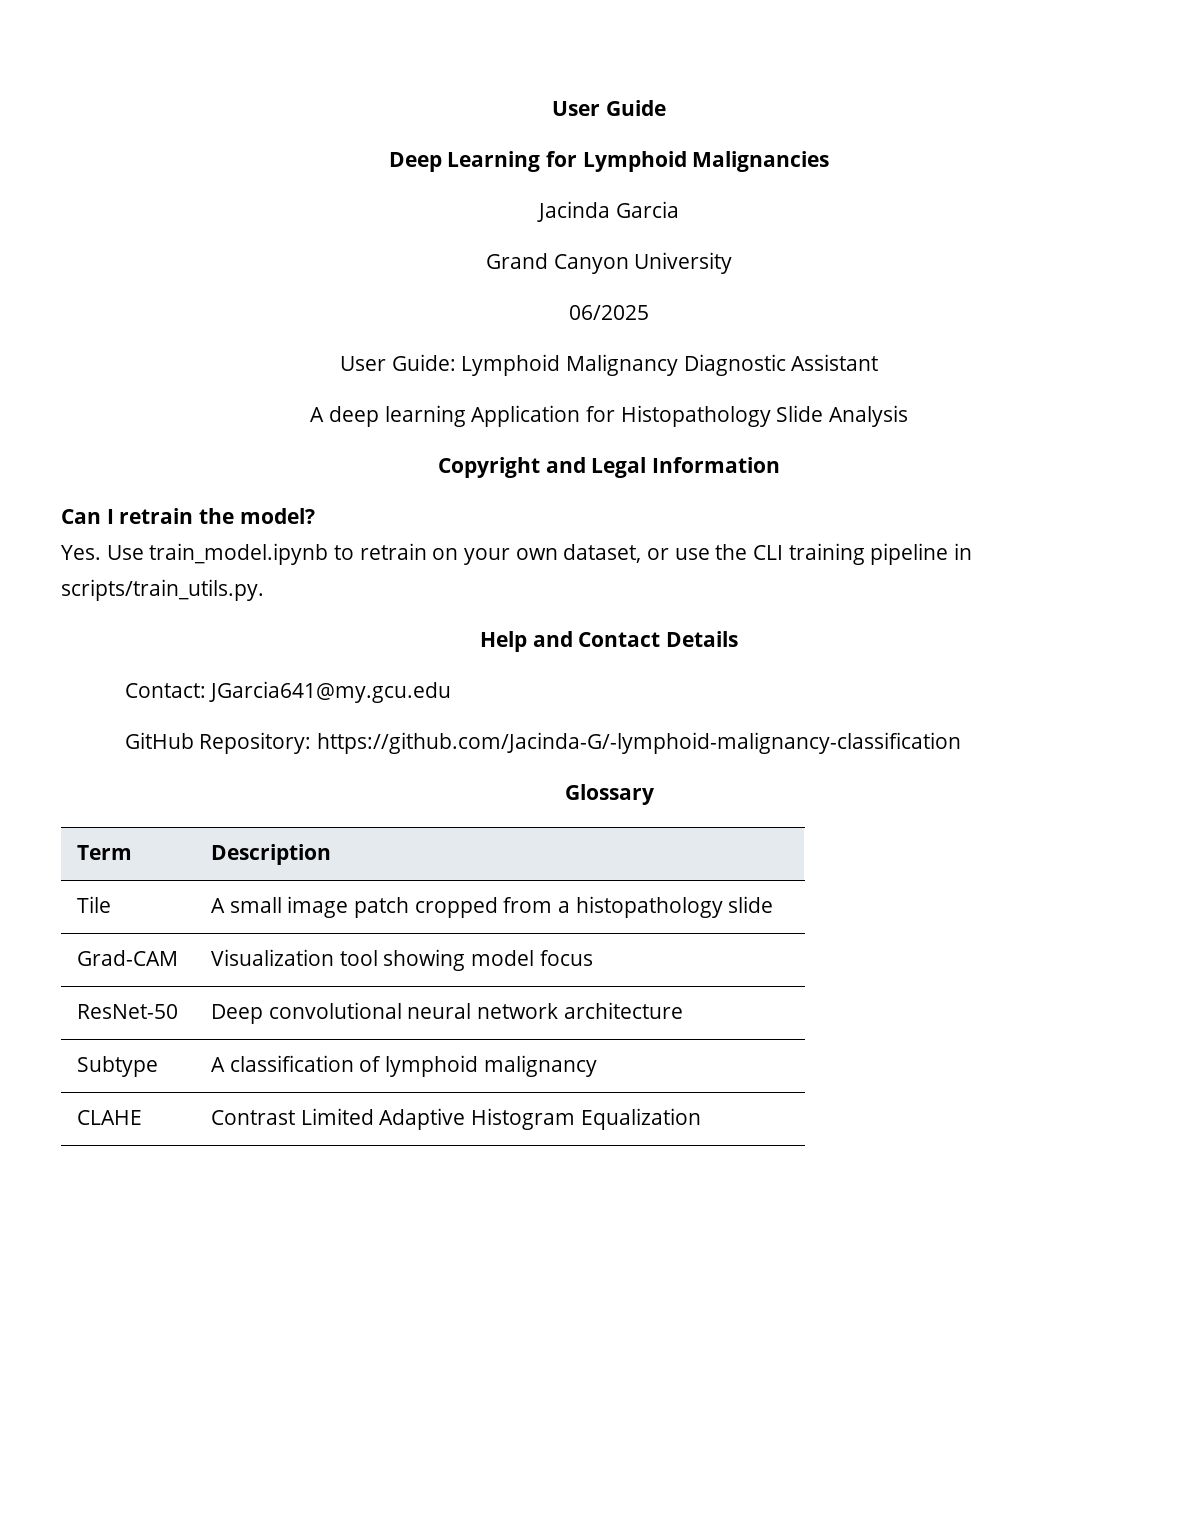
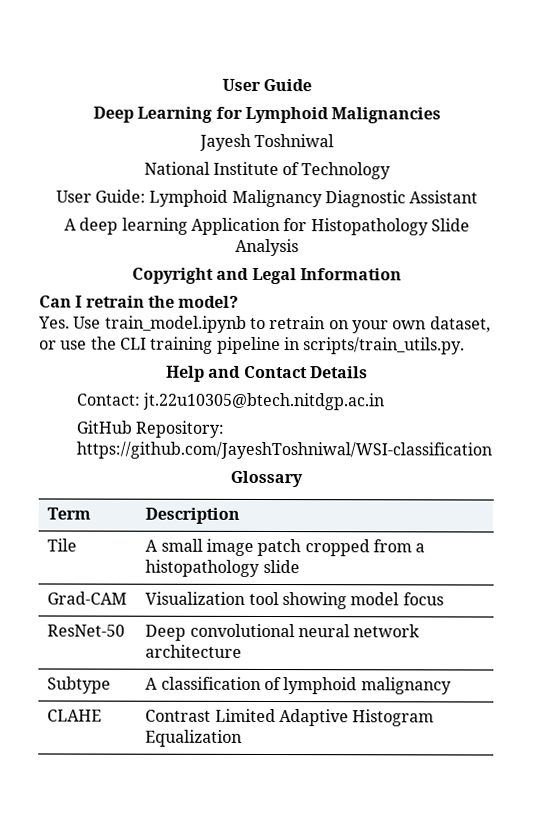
- Jacinda Garcia
- Grand Canyon University
- 06/2025
+ Jayesh Toshniwal
+ National Institute of Technology
- Contact: JGarcia641@my.gcu.edu
+ Contact: jt.22u10305@btech.nitdgp.ac.in
- GitHub Repository: https://github.com/Jacinda-G/-lymphoid-malignancy-classification
+ GitHub Repository: https://github.com/JayeshToshniwal/WSI-classification

